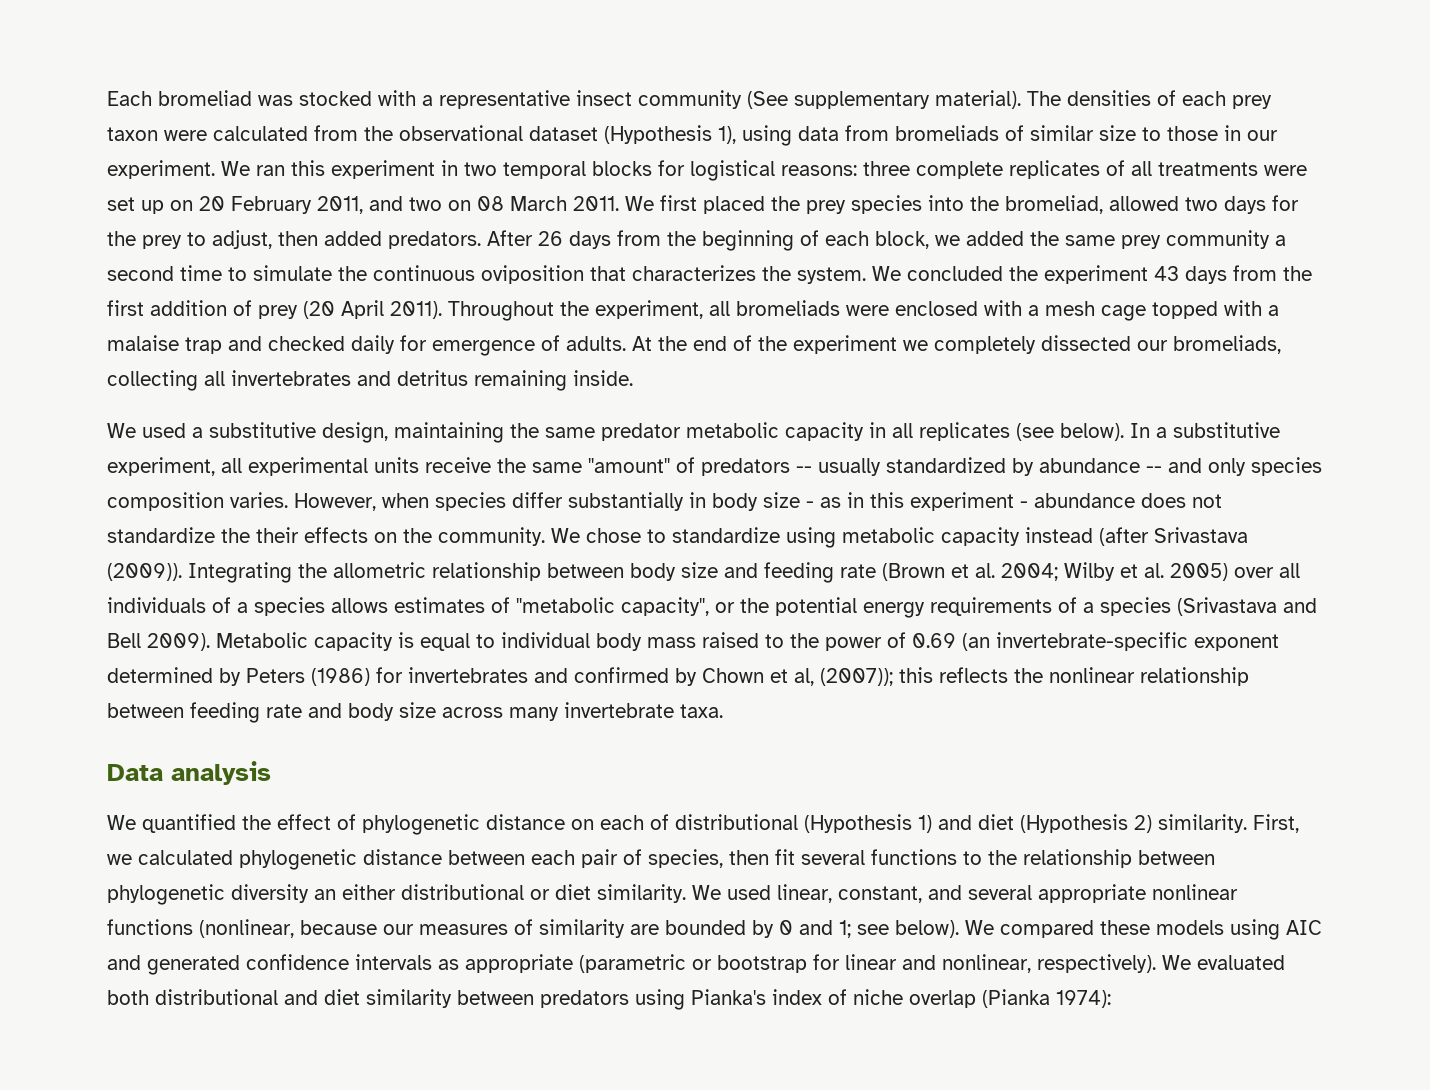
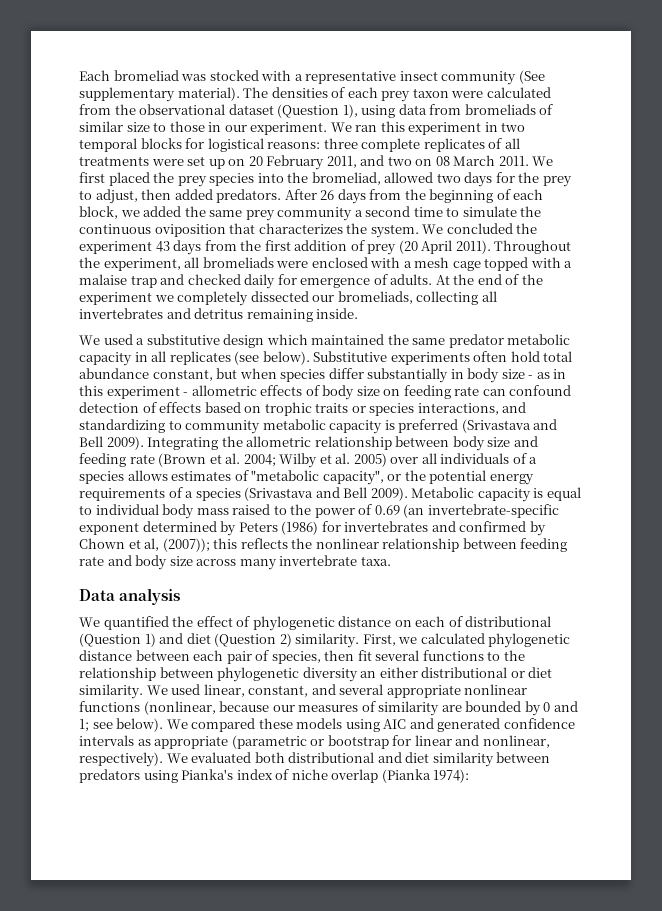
- The densities of each prey taxon were calculated from the observational dataset (Hypothesis 1), using data from bromeliads of similar size to those in our experiment.
+ The densities of each prey taxon were calculated from the observational dataset (Question 1), using data from bromeliads of similar size to those in our experiment.
- We used a substitutive design, maintaining the same predator metabolic capacity in all replicates (see below).
+ We used a substitutive design which maintained the same predator metabolic capacity in all replicates (see below).
- In a substitutive experiment, all experimental units receive the same "amount" of predators -- usually standardized by abundance -- and only species composition varies. However, when species differ substantially in body size - as in this experiment - abundance does not standardize the their effects on the community. We chose to standardize using metabolic capacity instead (after Srivastava (2009)).
+ Substitutive experiments often hold total abundance constant, but when species differ substantially in body size - as in this experiment - allometric effects of body size on feeding rate can confound detection of effects based on trophic traits or species interactions, and standardizing to community metabolic capacity is preferred (Srivastava and Bell 2009).
- We quantified the effect of phylogenetic distance on each of distributional (Hypothesis 1) and diet (Hypothesis 2) similarity.
+ We quantified the effect of phylogenetic distance on each of distributional (Question 1) and diet (Question 2) similarity.

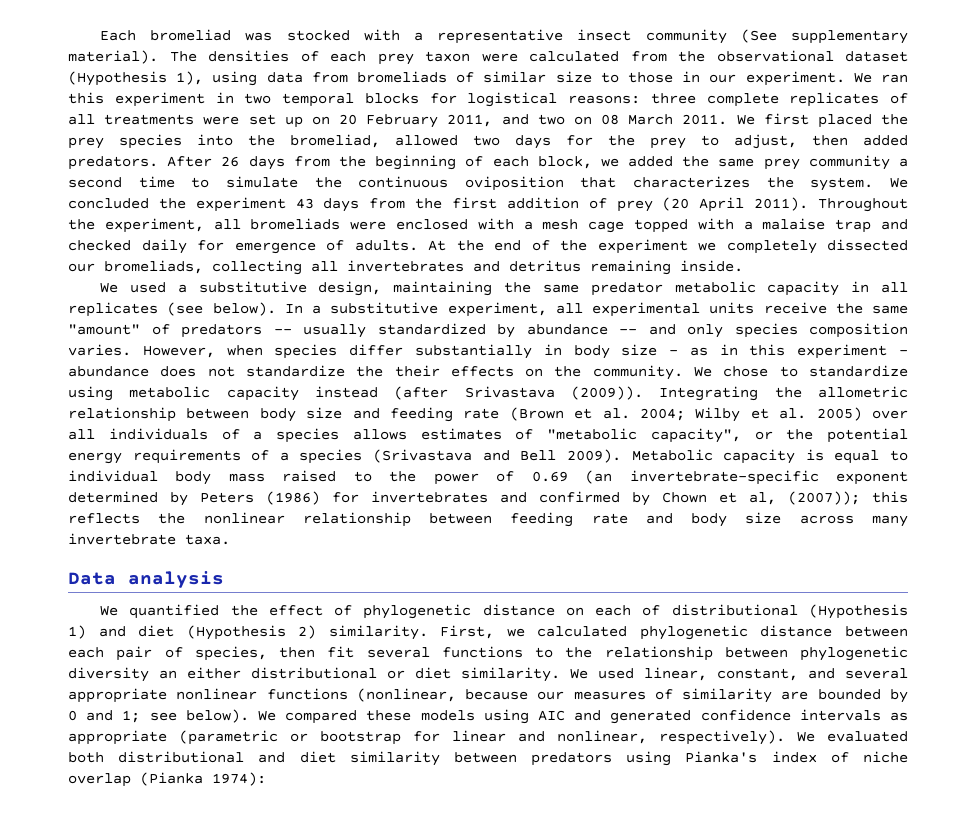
- The densities of each prey taxon were calculated from the observational dataset (Question 1), using data from bromeliads of similar size to those in our experiment.
+ The densities of each prey taxon were calculated from the observational dataset (Hypothesis 1), using data from bromeliads of similar size to those in our experiment.
- We used a substitutive design which maintained the same predator metabolic capacity in all replicates (see below).
+ We used a substitutive design, maintaining the same predator metabolic capacity in all replicates (see below).
- Substitutive experiments often hold total abundance constant, but when species differ substantially in body size - as in this experiment - allometric effects of body size on feeding rate can confound detection of effects based on trophic traits or species interactions, and standardizing to community metabolic capacity is preferred (Srivastava and Bell 2009).
+ In a substitutive experiment, all experimental units receive the same "amount" of predators -- usually standardized by abundance -- and only species composition varies. However, when species differ substantially in body size - as in this experiment - abundance does not standardize the their effects on the community. We chose to standardize using metabolic capacity instead (after Srivastava (2009)).
- We quantified the effect of phylogenetic distance on each of distributional (Question 1) and diet (Question 2) similarity.
+ We quantified the effect of phylogenetic distance on each of distributional (Hypothesis 1) and diet (Hypothesis 2) similarity.

